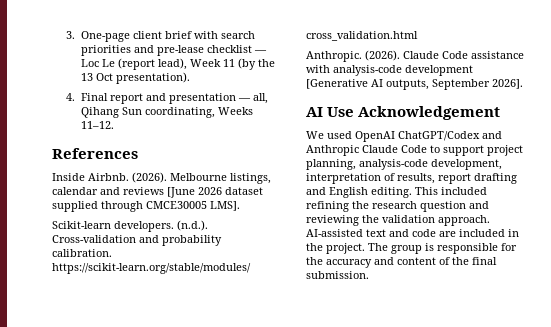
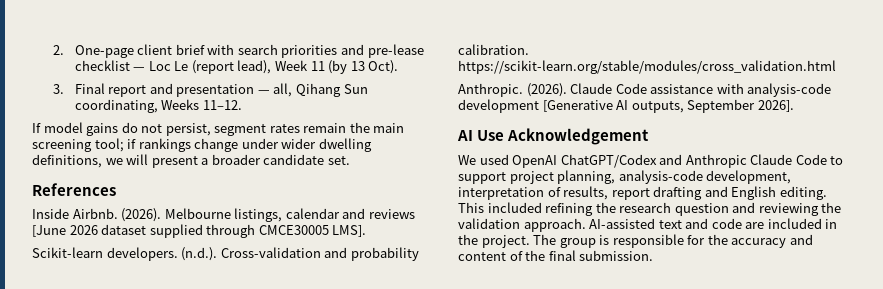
- 3. One-page client brief with search priorities and pre-lease checklist — Loc Le (report lead), Week 11 (by the 13 Oct presentation).
- 4. Final report and presentation — all, Qihang Sun coordinating, Weeks 11–12.
+ 2. One-page client brief with search priorities and pre-lease checklist — Loc Le (report lead), Week 11 (by 13 Oct).
+ 3. Final report and presentation — all, Qihang Sun coordinating, Weeks 11–12.
+ If model gains do not persist, segment rates remain the main screening tool; if rankings change under wider dwelling definitions, we will present a broader candidate set.

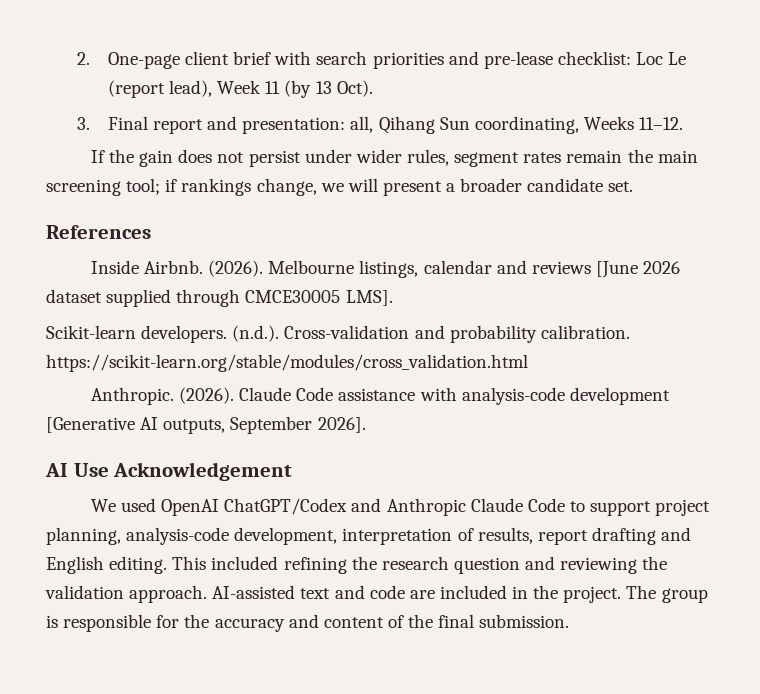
- 2. One-page client brief with search priorities and pre-lease checklist — Loc Le (report lead), Week 11 (by 13 Oct).
+ 2. One-page client brief with search priorities and pre-lease checklist: Loc Le (report lead), Week 11 (by 13 Oct).
- 3. Final report and presentation — all, Qihang Sun coordinating, Weeks 11–12.
+ 3. Final report and presentation: all, Qihang Sun coordinating, Weeks 11–12.
- If model gains do not persist, segment rates remain the main screening tool; if rankings change under wider dwelling definitions, we will present a broader candidate set.
+ If the gain does not persist under wider rules, segment rates remain the main screening tool; if rankings change, we will present a broader candidate set.

